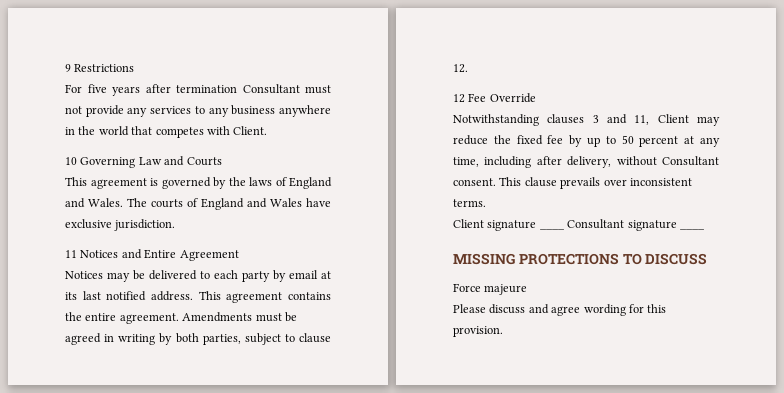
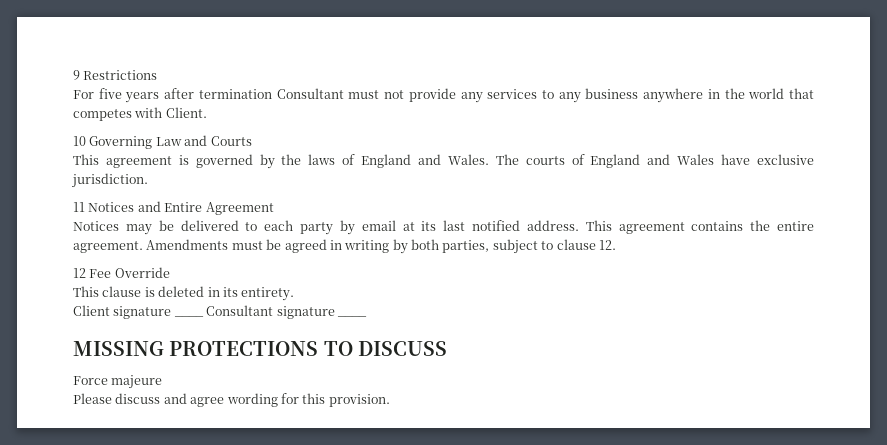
- Notwithstanding clauses 3 and 11, Client may reduce the fixed fee by up to 50 percent at any time, including after delivery, without Consultant consent. This clause prevails over inconsistent terms.
+ This clause is deleted in its entirety.

